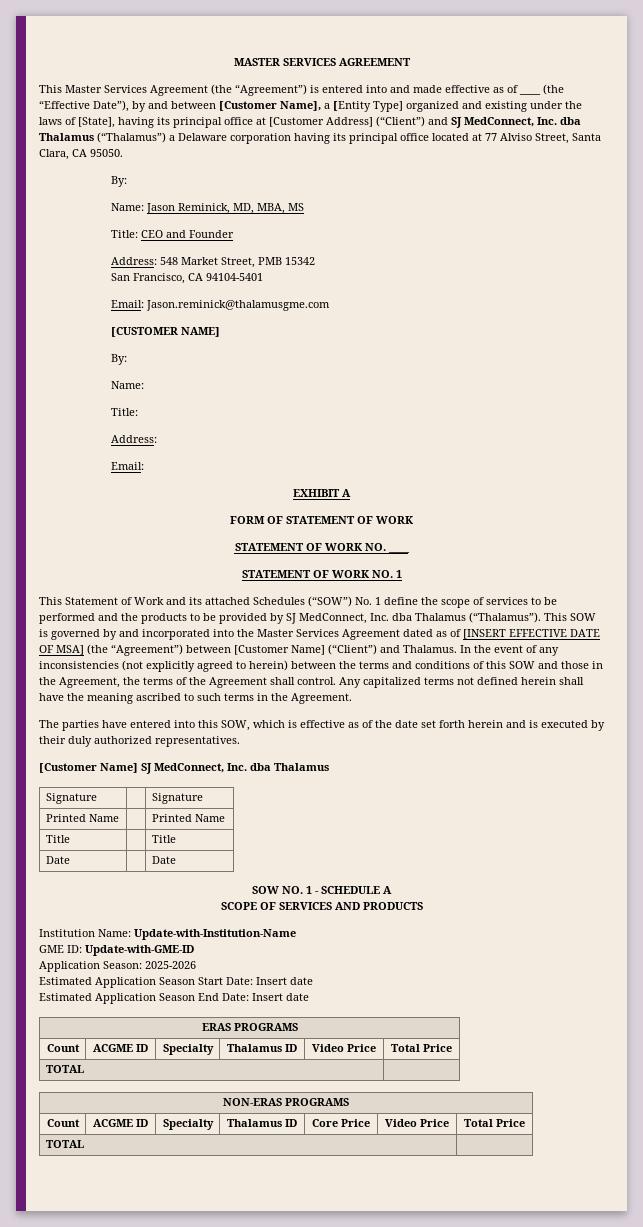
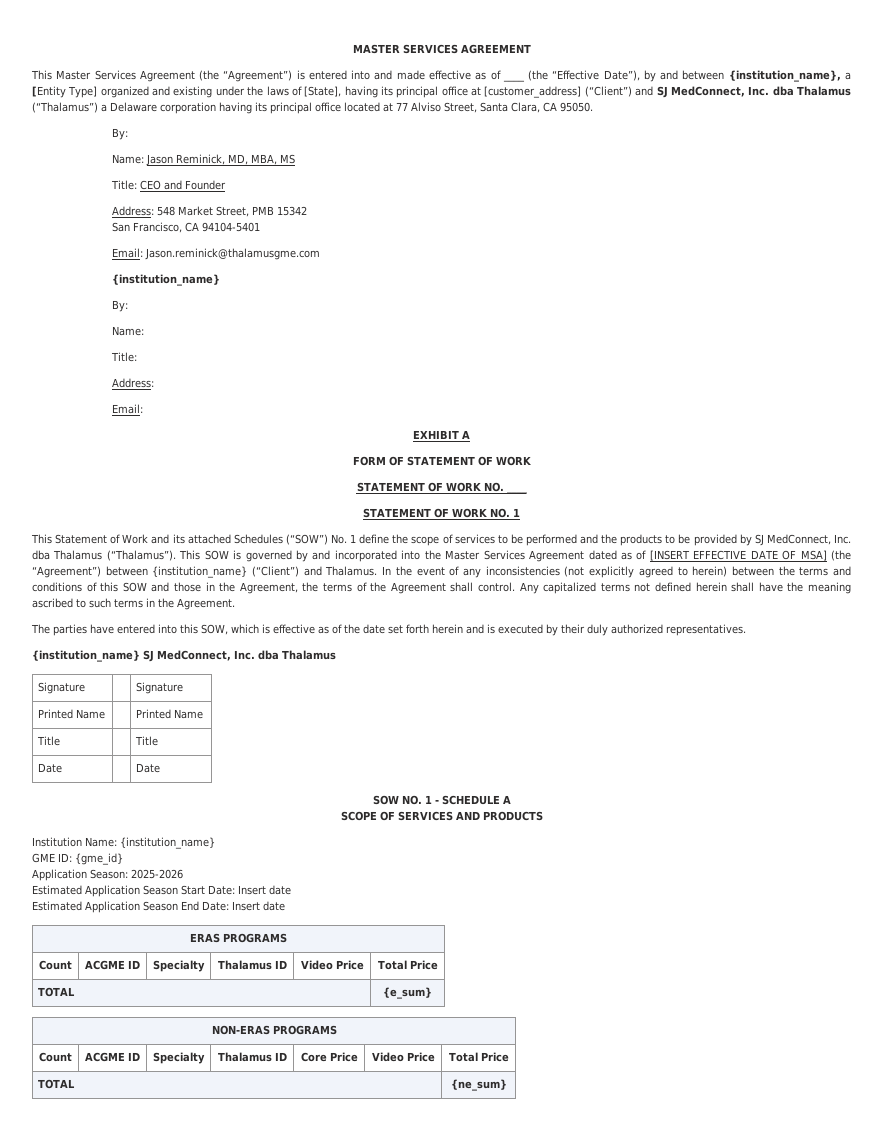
- This Master Services Agreement (the “Agreement”) is entered into and made effective as of ____ (the “Effective Date”), by and between [Customer Name], a [Entity Type] organized and existing under the laws of [State], having its principal office at [Customer Address] (“Client”) and SJ MedConnect, Inc. dba Thalamus (“Thalamus”) a Delaware corporation having its principal office located at 77 Alviso Street, Santa Clara, CA 95050.
+ This Master Services Agreement (the “Agreement”) is entered into and made effective as of ____ (the “Effective Date”), by and between {institution_name}, a [Entity Type] organized and existing under the laws of [State], having its principal office at [customer_address] (“Client”) and SJ MedConnect, Inc. dba Thalamus (“Thalamus”) a Delaware corporation having its principal office located at 77 Alviso Street, Santa Clara, CA 95050.
  Email: Jason.reminick@thalamusgme.com
- [CUSTOMER NAME]
+ {institution_name}
- This SOW is governed by and incorporated into the Master Services Agreement dated as of [INSERT EFFECTIVE DATE OF MSA] (the “Agreement”) between [Customer Name] (“Client”) and Thalamus.
+ This SOW is governed by and incorporated into the Master Services Agreement dated as of [INSERT EFFECTIVE DATE OF MSA] (the “Agreement”) between {institution_name} (“Client”) and Thalamus.
- [Customer Name] SJ MedConnect, Inc. dba Thalamus
+ {institution_name} SJ MedConnect, Inc. dba Thalamus
- Institution Name: Update-with-Institution-Name
+ Institution Name: {institution_name}
- GME ID: Update-with-GME-ID
+ GME ID: {gme_id}
  Count | ACGME ID | Specialty | Thalamus ID | Video Price | Total Price
- TOTAL |
+ TOTAL | {e_sum}
  Count | ACGME ID | Specialty | Thalamus ID | Core Price | Video Price | Total Price
- TOTAL |
+ TOTAL | {ne_sum}

